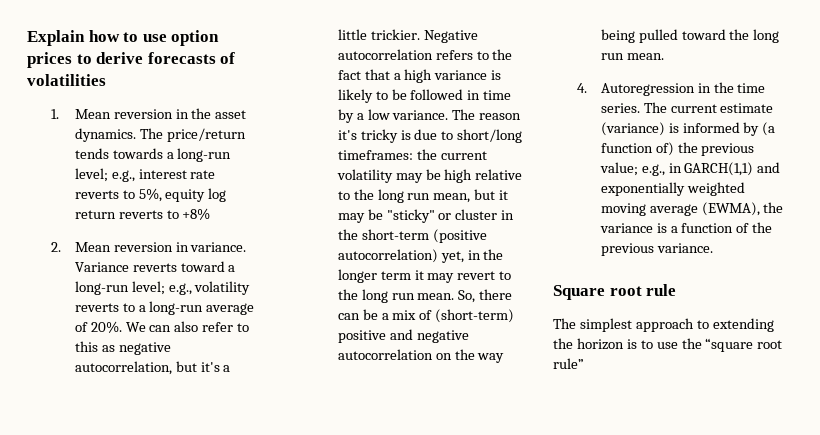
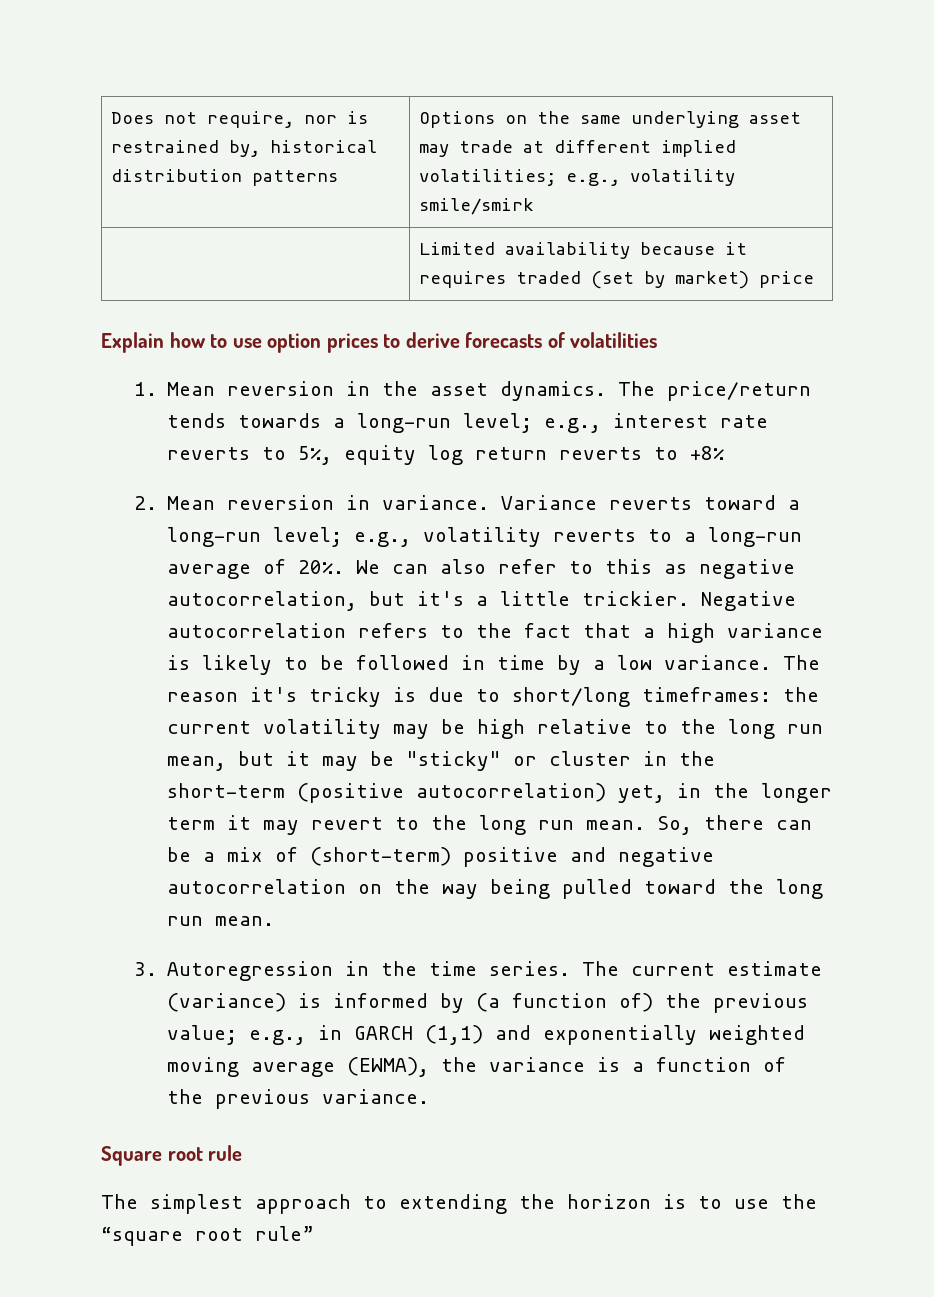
+ Does not require, nor is restrained by, historical distribution patterns | Options on the same underlying asset may trade at different implied volatilities; e.g., volatility smile/smirk
+ | Limited availability because it requires traded (set by market) price
- 4. Autoregression in the time series.
+ 3. Autoregression in the time series.
- The current estimate (variance) is informed by (a function of) the previous value; e.g., in GARCH(1,1) and exponentially weighted moving average (EWMA), the variance is a function of the previous variance.
+ The current estimate (variance) is informed by (a function of) the previous value; e.g., in GARCH (1,1) and exponentially weighted moving average (EWMA), the variance is a function of the previous variance.

